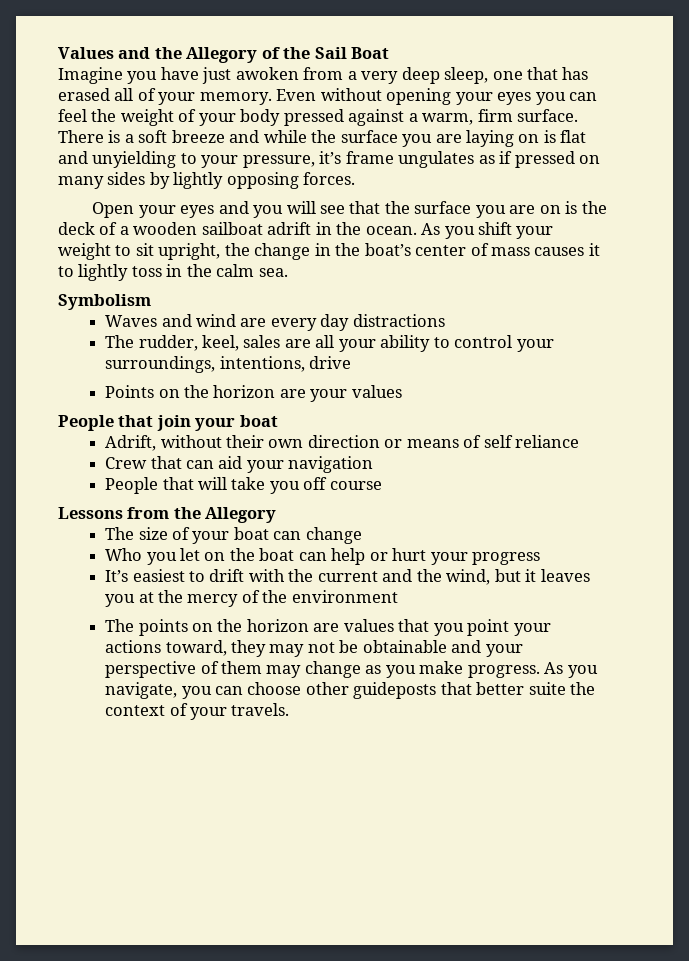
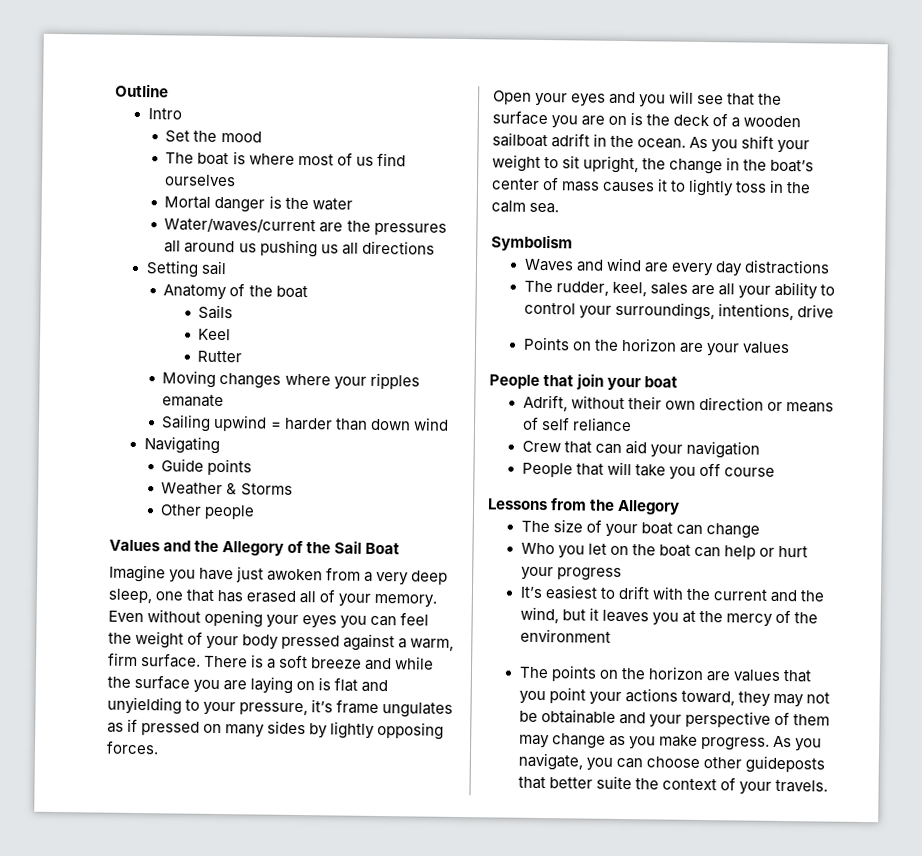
+ Outline
+ Intro
+ Set the mood
+ The boat is where most of us find ourselves
+ Mortal danger is the water
+ Water/waves/current are the pressures all around us pushing us all directions
+ Setting sail
+ Anatomy of the boat
+ Sails
+ Keel
+ Rutter
+ Moving changes where your ripples emanate
+ Sailing upwind = harder than down wind
+ Navigating
+ Guide points
+ Weather & Storms
+ Other people

